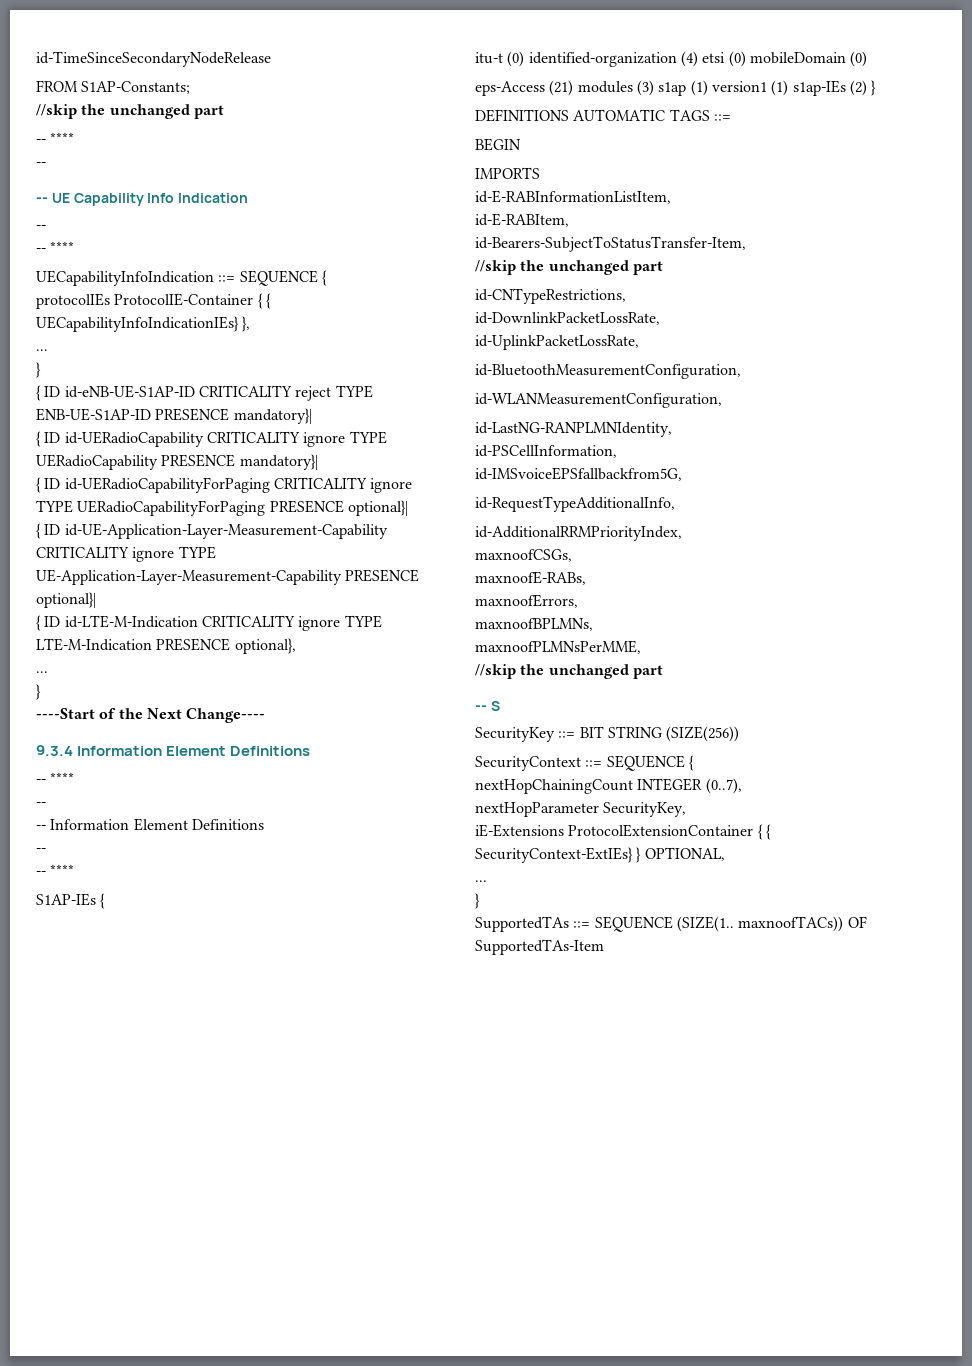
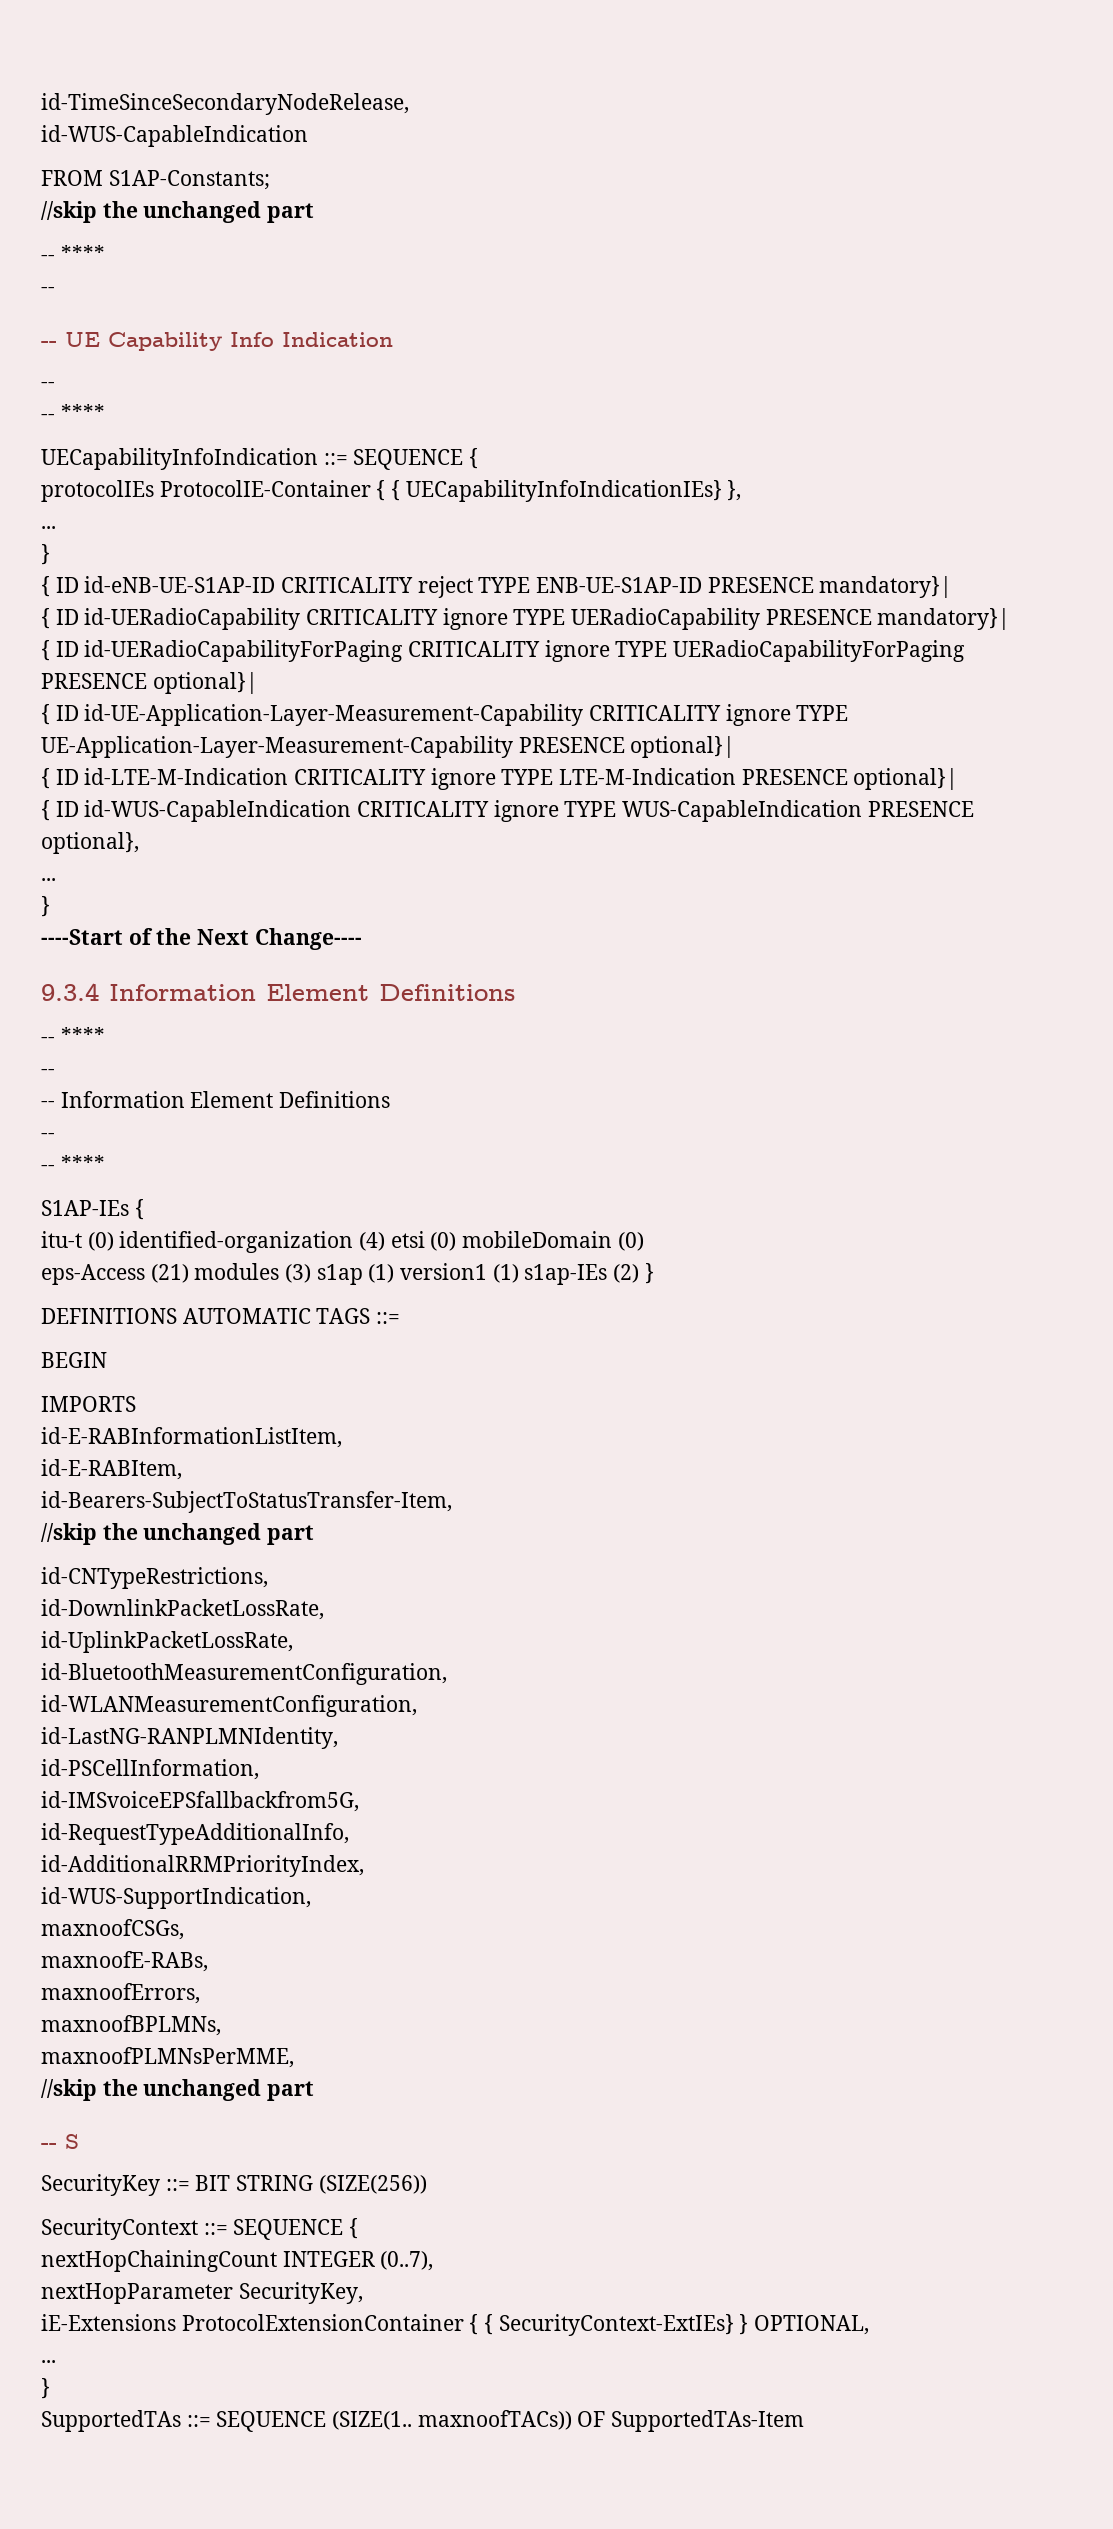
- id-TimeSinceSecondaryNodeRelease
+ id-TimeSinceSecondaryNodeRelease,
+ id-WUS-CapableIndication
- { ID id-LTE-M-Indication CRITICALITY ignore TYPE LTE-M-Indication PRESENCE optional},
+ { ID id-LTE-M-Indication CRITICALITY ignore TYPE LTE-M-Indication PRESENCE optional}|
+ { ID id-WUS-CapableIndication CRITICALITY ignore TYPE WUS-CapableIndication PRESENCE optional},
+ id-WUS-SupportIndication,

